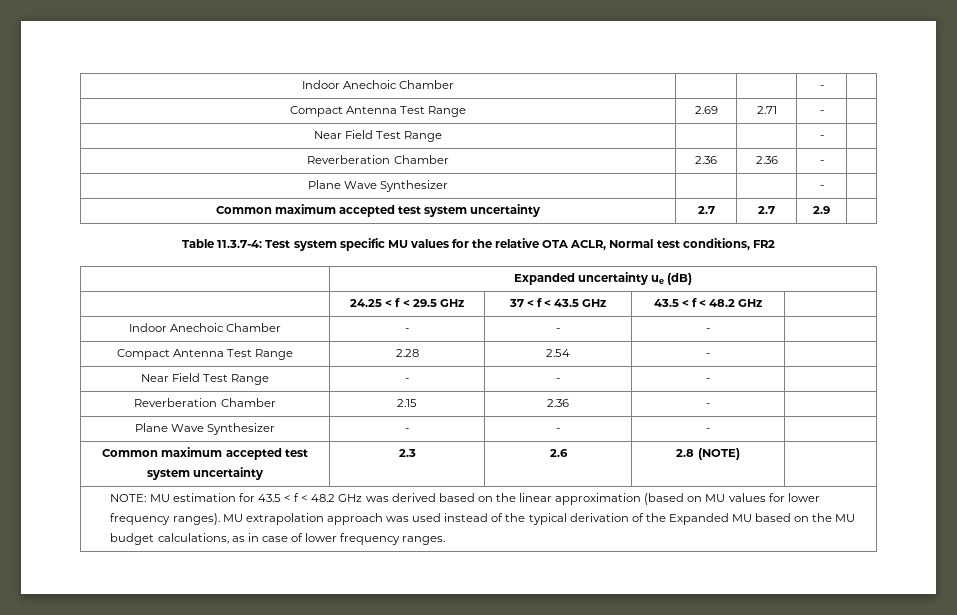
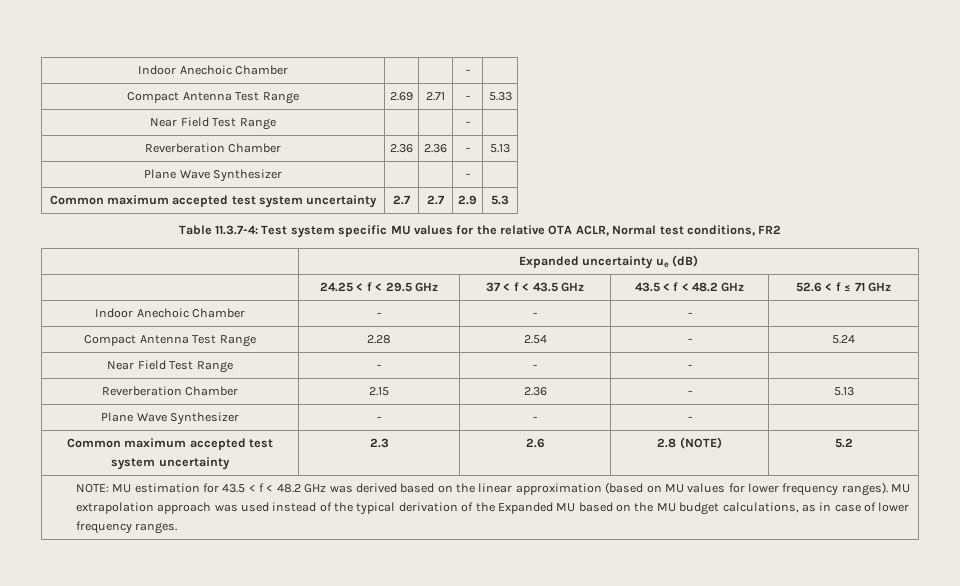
- Compact Antenna Test Range | 2.69 | 2.71 | - |
+ Compact Antenna Test Range | 2.69 | 2.71 | - | 5.33
- Reverberation Chamber | 2.36 | 2.36 | - |
+ Reverberation Chamber | 2.36 | 2.36 | - | 5.13
- Common maximum accepted test system uncertainty | 2.7 | 2.7 | 2.9 |
+ Common maximum accepted test system uncertainty | 2.7 | 2.7 | 2.9 | 5.3
- | 24.25 < f < 29.5 GHz | 37 < f < 43.5 GHz | 43.5 < f < 48.2 GHz |
+ | 24.25 < f < 29.5 GHz | 37 < f < 43.5 GHz | 43.5 < f < 48.2 GHz | 52.6 < f ≤ 71 GHz
- Compact Antenna Test Range | 2.28 | 2.54 | - |
+ Compact Antenna Test Range | 2.28 | 2.54 | - | 5.24
- Reverberation Chamber | 2.15 | 2.36 | - |
+ Reverberation Chamber | 2.15 | 2.36 | - | 5.13
- Common maximum accepted test system uncertainty | 2.3 | 2.6 | 2.8 (NOTE) |
+ Common maximum accepted test system uncertainty | 2.3 | 2.6 | 2.8 (NOTE) | 5.2

